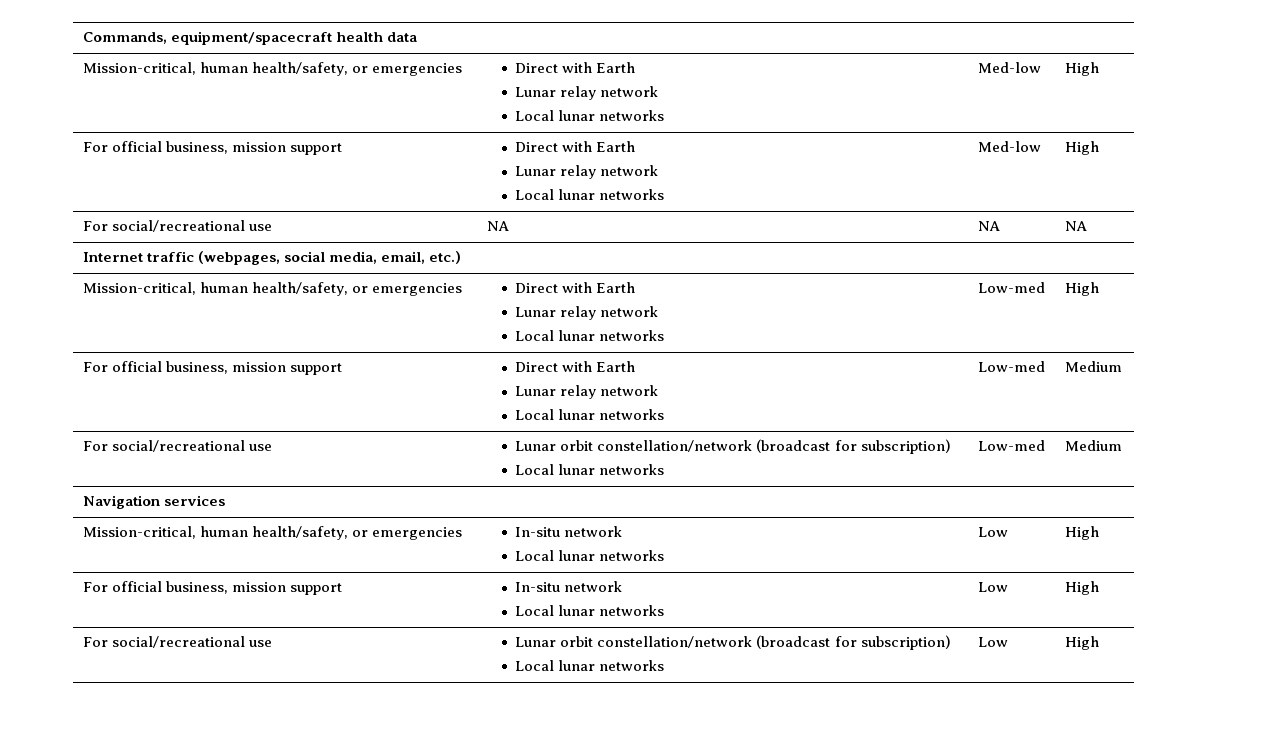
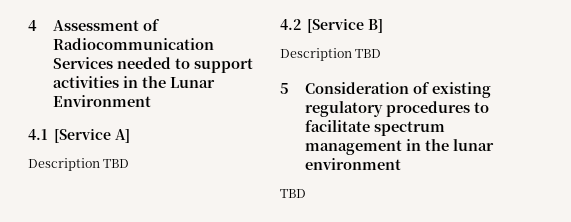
- Commands, equipment/spacecraft health data
- Mission-critical, human health/safety, or emergencies | Direct with Earth
- Lunar relay network
- Local lunar networks | Med-low | High
- For official business, mission support | Direct with Earth
- Lunar relay network
- Local lunar networks | Med-low | High
- For social/recreational use | NA | NA | NA
- Internet traffic (webpages, social media, email, etc.)
- Mission-critical, human health/safety, or emergencies | Direct with Earth
- Lunar relay network
- Local lunar networks | Low-med | High
- For official business, mission support | Direct with Earth
- Lunar relay network
- Local lunar networks | Low-med | Medium
- For social/recreational use | Lunar orbit constellation/network (broadcast for subscription)
- Local lunar networks | Low-med | Medium
- Navigation services
- Mission-critical, human health/safety, or emergencies | In-situ network
- Local lunar networks | Low | High
- For official business, mission support | In-situ network
- Local lunar networks | Low | High
- For social/recreational use | Lunar orbit constellation/network (broadcast for subscription)
- Local lunar networks | Low | High
+ 4 Assessment of Radiocommunication Services needed to support activities in the Lunar Environment
+ 4.1 [Service A]
+ Description TBD
+ 4.2 [Service B]
+ Description TBD
+ 5 Consideration of existing regulatory procedures to facilitate spectrum management in the lunar environment
+ TBD

